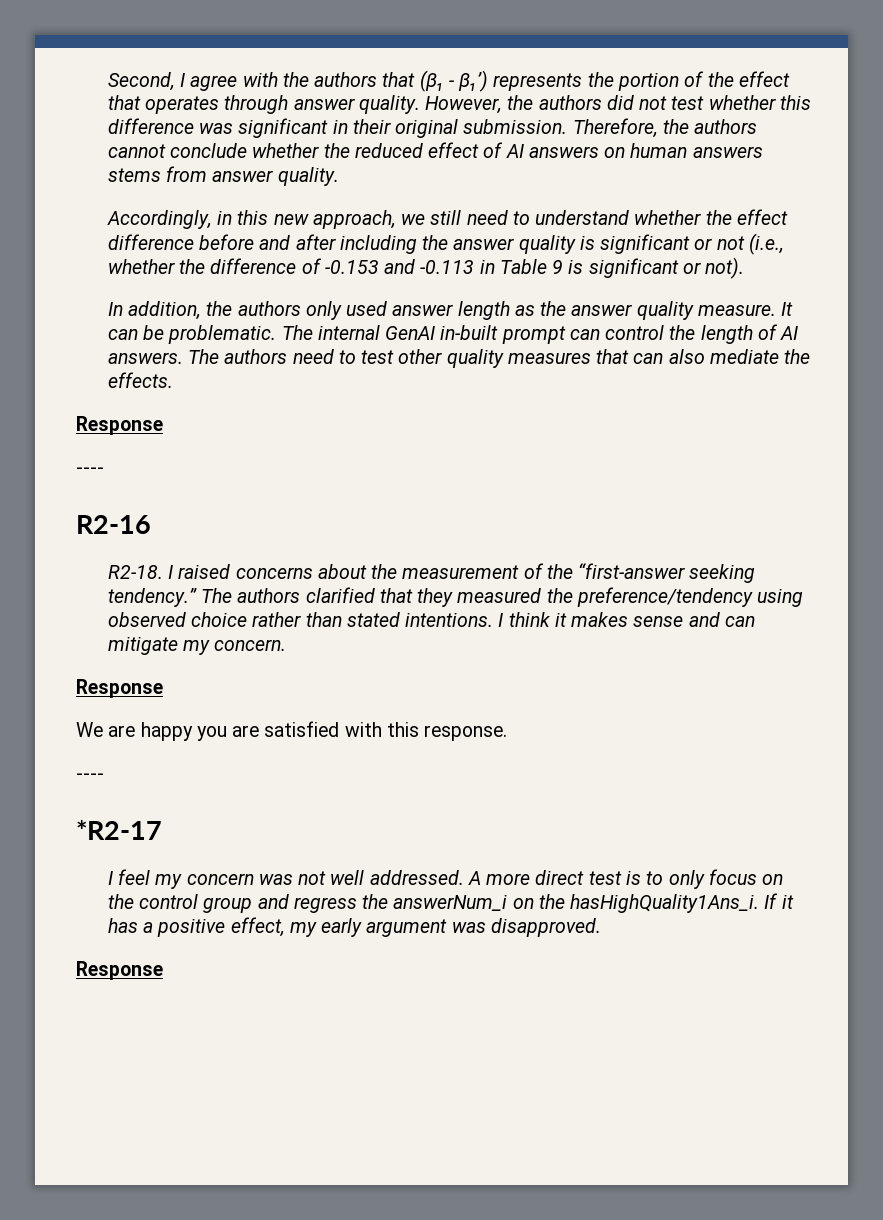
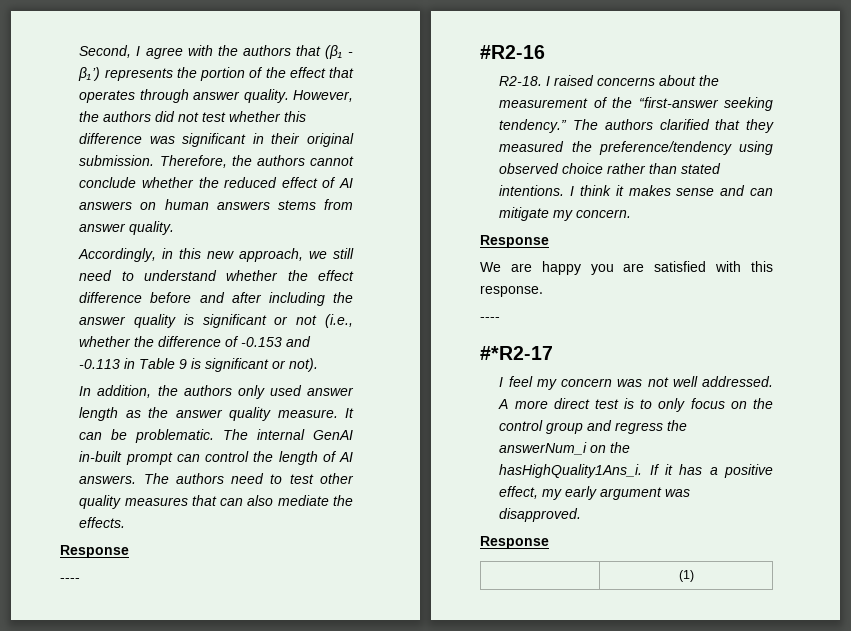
- R2-16
+ #R2-16
- *R2-17
+ #*R2-17
+ | (1)

